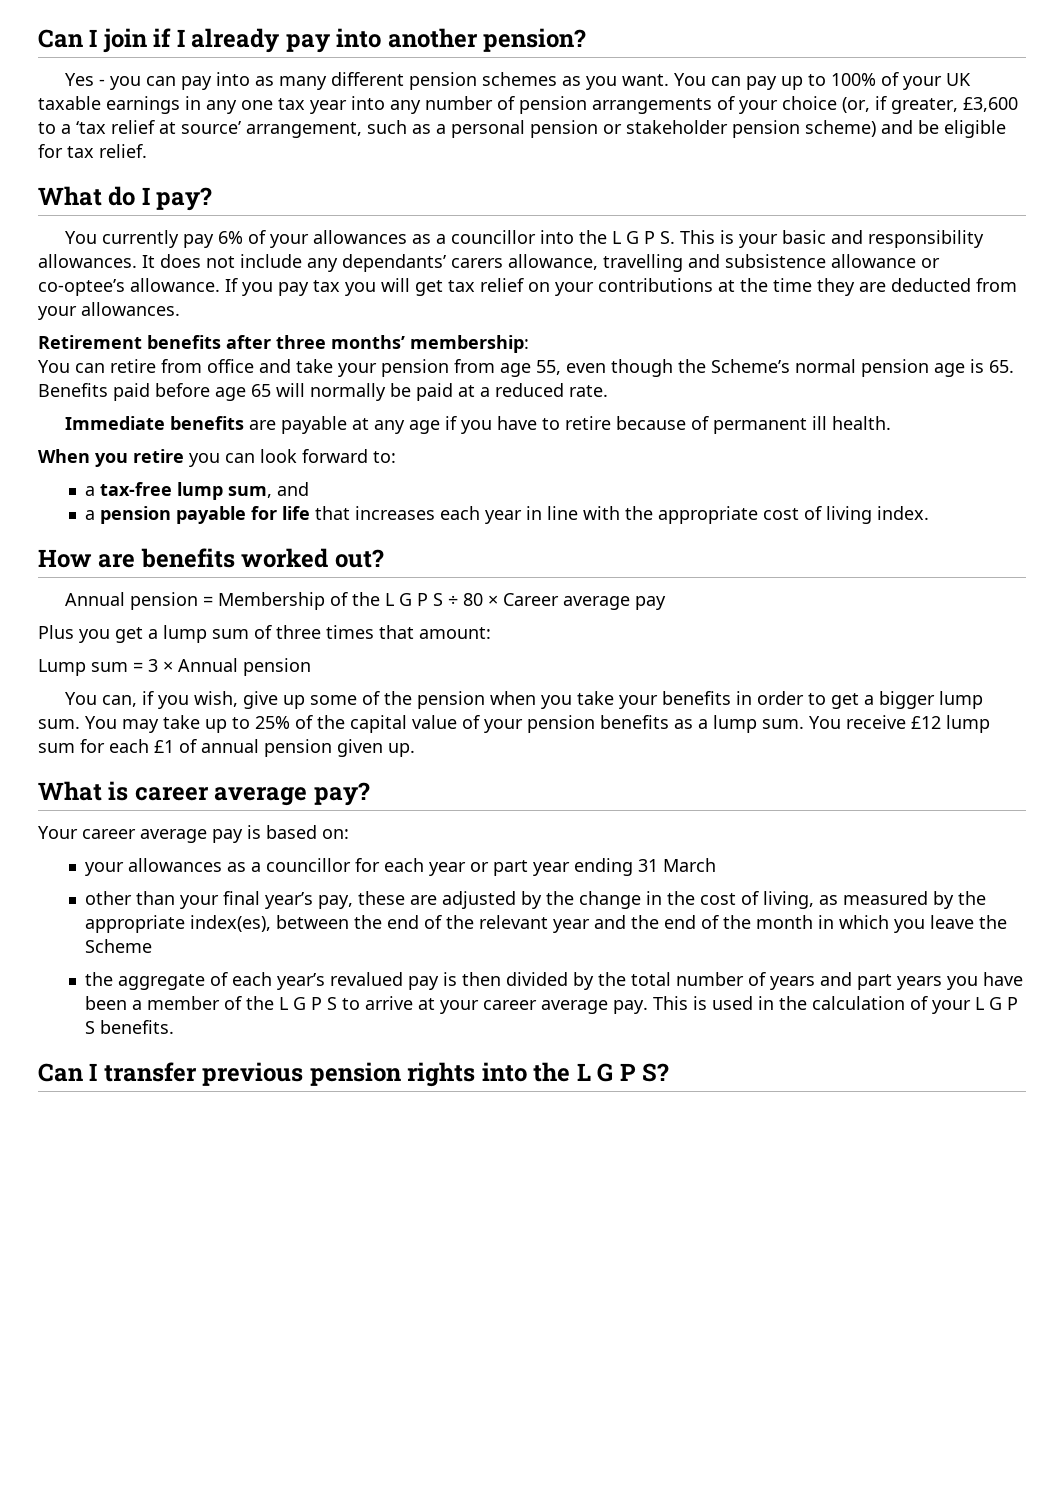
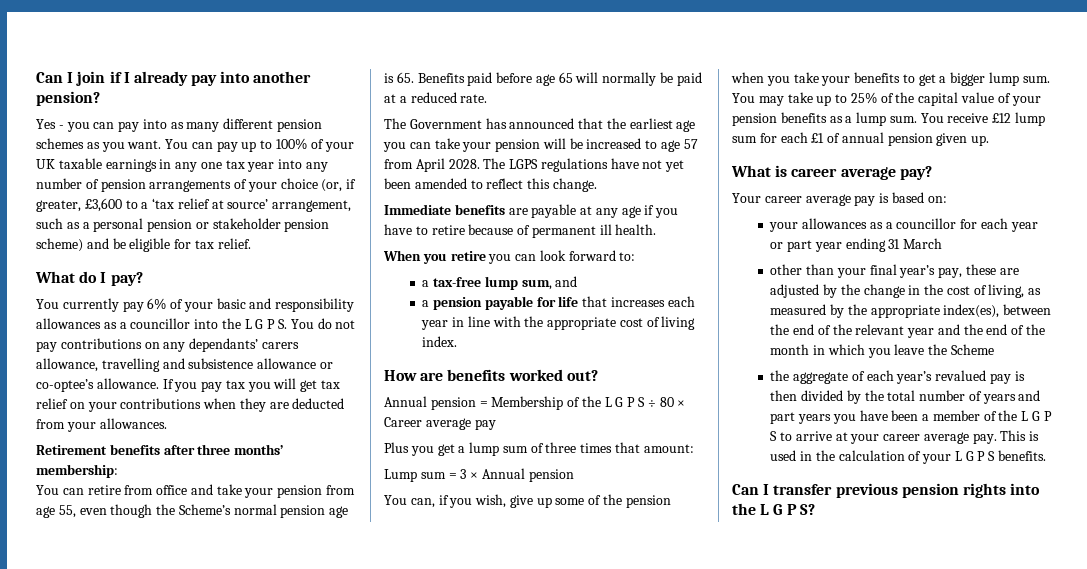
- You currently pay 6% of your allowances as a councillor into the L G P S. This is your basic and responsibility allowances. It does not include any dependants’ carers allowance, travelling and subsistence allowance or co-optee’s allowance.
+ You currently pay 6% of your basic and responsibility allowances as a councillor into the L G P S. You do not pay contributions on any dependants’ carers allowance, travelling and subsistence allowance or co-optee’s allowance.
- If you pay tax you will get tax relief on your contributions at the time they are deducted from your allowances.
+ If you pay tax you will get tax relief on your contributions when they are deducted from your allowances.
+ The Government has announced that the earliest age you can take your pension will be increased to age 57 from April 2028. The LGPS regulations have not yet been amended to reflect this change.
- You can, if you wish, give up some of the pension when you take your benefits in order to get a bigger lump sum.
+ You can, if you wish, give up some of the pension when you take your benefits to get a bigger lump sum.

